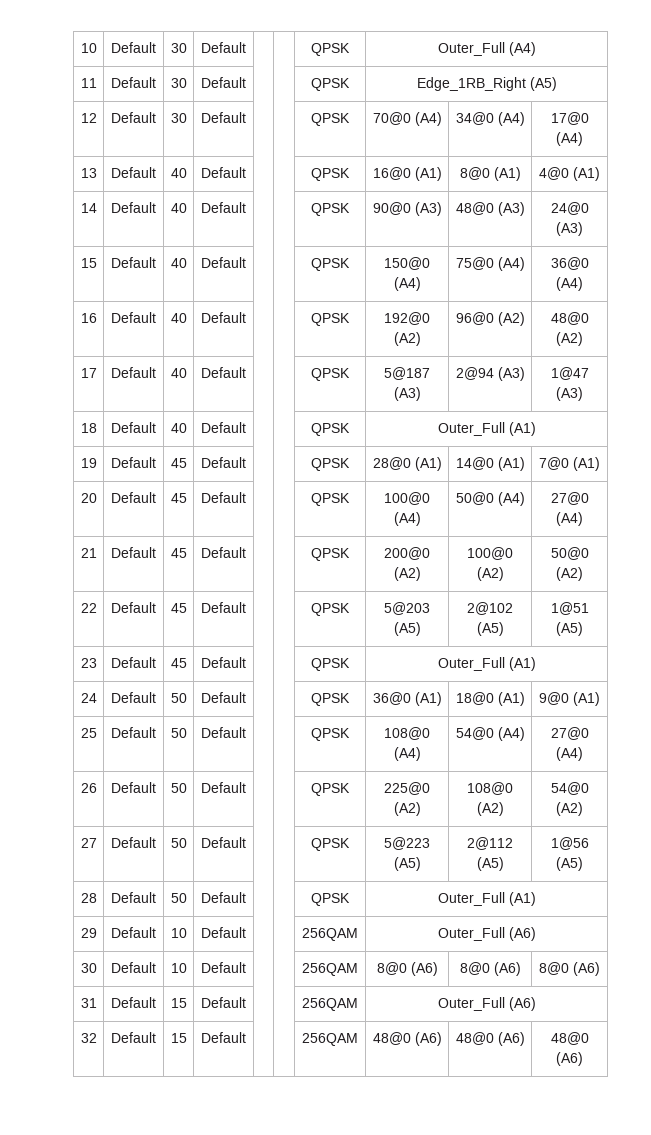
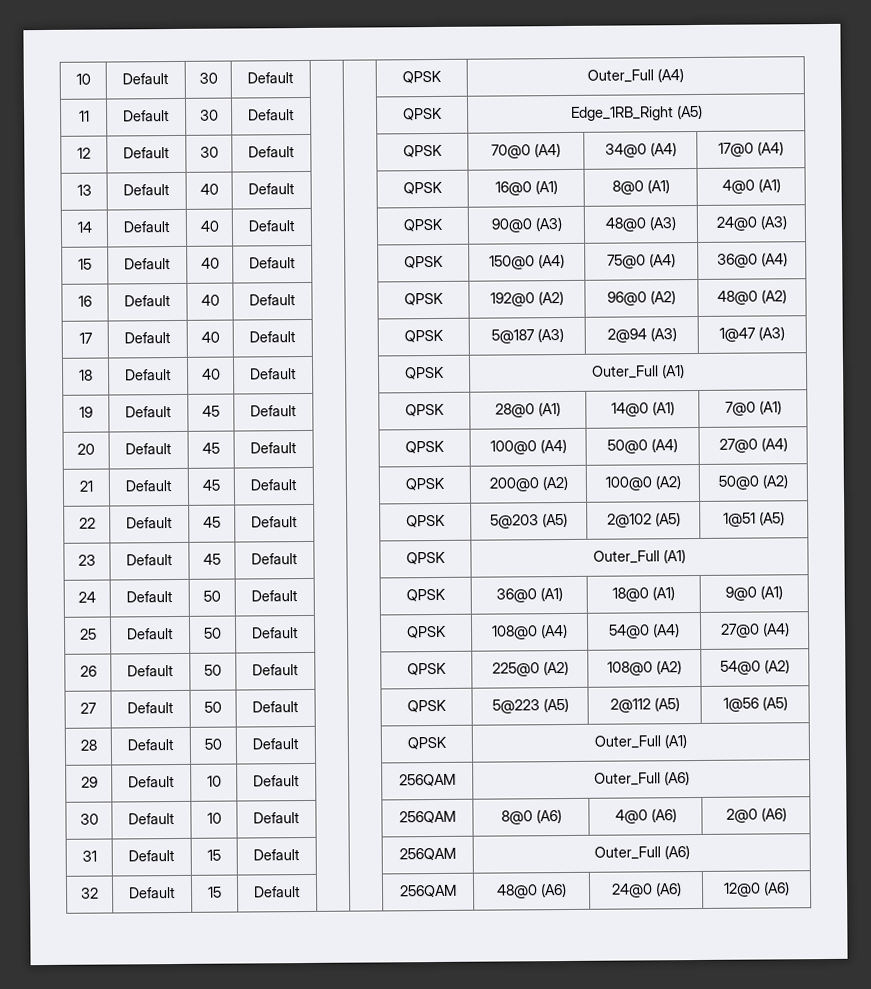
- 30 | Default | 10 | Default | | | 256QAM | 8@0 (A6) | 8@0 (A6) | 8@0 (A6)
+ 30 | Default | 10 | Default | | | 256QAM | 8@0 (A6) | 4@0 (A6) | 2@0 (A6)
- 32 | Default | 15 | Default | | | 256QAM | 48@0 (A6) | 48@0 (A6) | 48@0 (A6)
+ 32 | Default | 15 | Default | | | 256QAM | 48@0 (A6) | 24@0 (A6) | 12@0 (A6)

